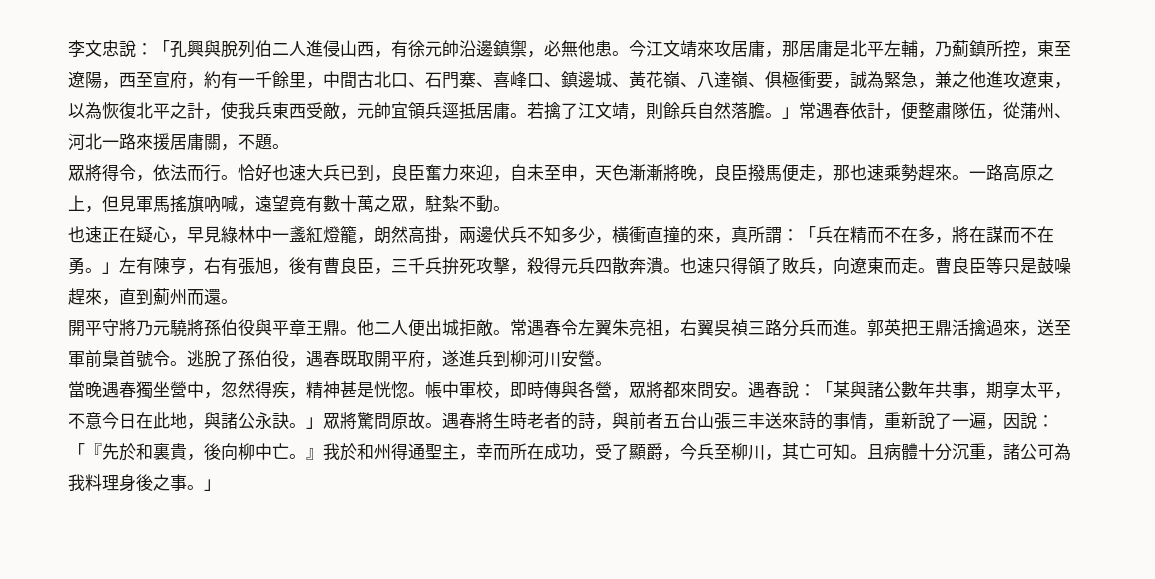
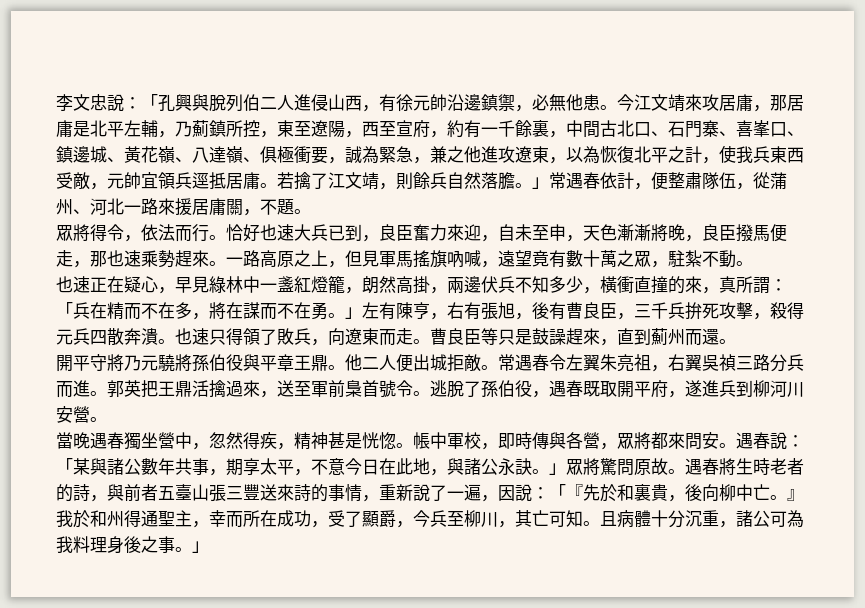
- 今江文靖來攻居庸，那居庸是北平左輔，乃薊鎮所控，東至遼陽，西至宣府，約有一千餘里，中間古北口、石門寨、喜峰口、鎮邊城、黃花嶺、八達嶺、俱極衝要，誠為緊急，兼之他進攻遼東，以為恢復北平之計，使我兵東西受敵，元帥宜領兵逕抵居庸。
+ 今江文靖來攻居庸，那居庸是北平左輔，乃薊鎮所控，東至遼陽，西至宣府，約有一千餘裏，中間古北口、石門寨、喜峯口、鎮邊城、黃花嶺、八達嶺、俱極衝要，誠為緊急，兼之他進攻遼東，以為恢復北平之計，使我兵東西受敵，元帥宜領兵逕抵居庸。
- 曹良臣等只是鼓噪趕來，直到薊州而還。
+ 曹良臣等只是鼓譟趕來，直到薊州而還。
- 遇春將生時老者的詩，與前者五台山張三丰送來詩的事情，重新說了一遍，因說：「『先於和裏貴，後向柳中亡。』我於和州得通聖主，幸而所在成功，受了顯爵，今兵至柳川，其亡可知。
+ 遇春將生時老者的詩，與前者五臺山張三豐送來詩的事情，重新說了一遍，因說：「『先於和裏貴，後向柳中亡。』我於和州得通聖主，幸而所在成功，受了顯爵，今兵至柳川，其亡可知。

